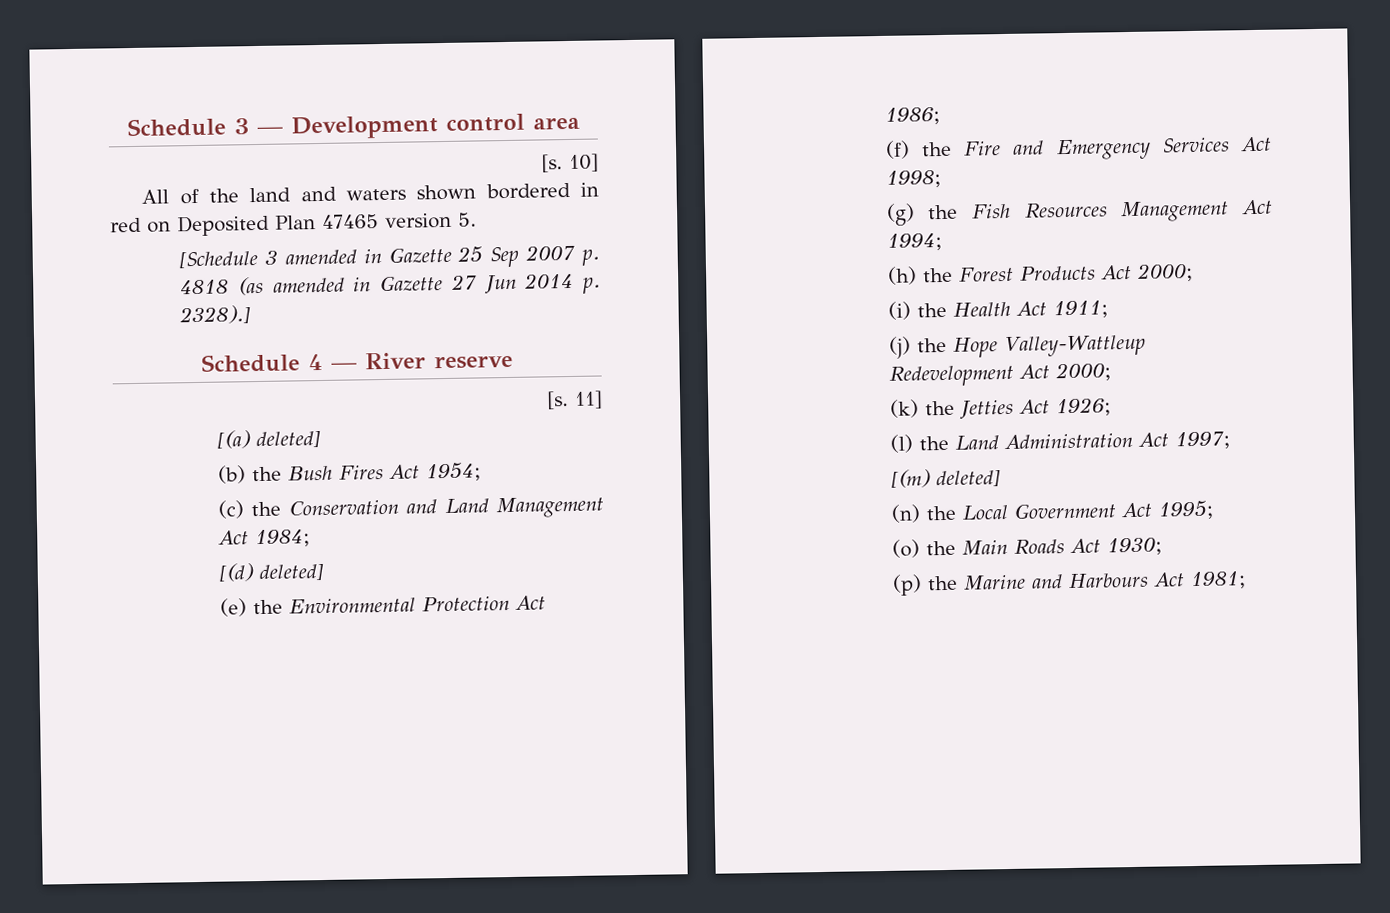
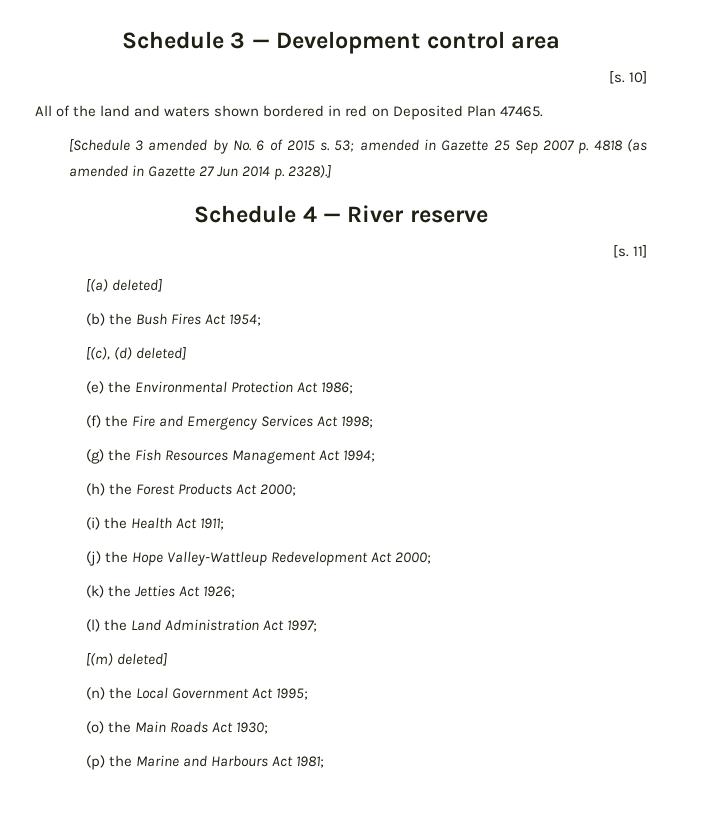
- All of the land and waters shown bordered in red on Deposited Plan 47465 version 5.
+ All of the land and waters shown bordered in red on Deposited Plan 47465.
- [Schedule 3 amended in Gazette 25 Sep 2007 p. 4818 (as amended in Gazette 27 Jun 2014 p. 2328).]
+ [Schedule 3 amended by No. 6 of 2015 s. 53; amended in Gazette 25 Sep 2007 p. 4818 (as amended in Gazette 27 Jun 2014 p. 2328).]
- (c) the Conservation and Land Management Act 1984;
- [(d) deleted]
+ [(c), (d) deleted]

